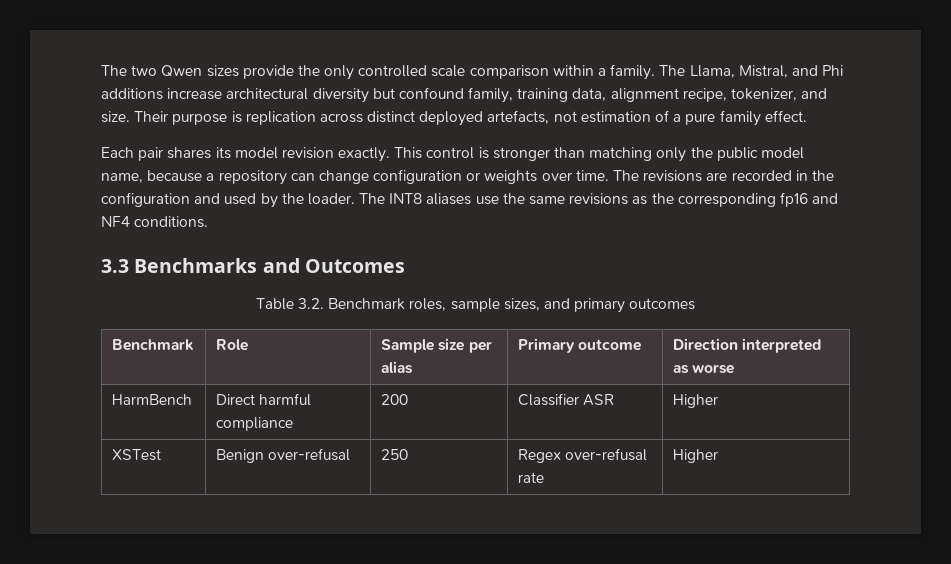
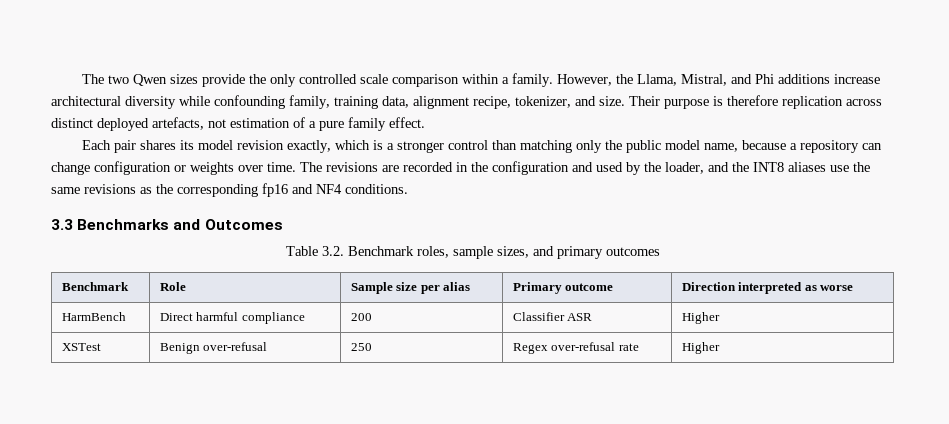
- The Llama, Mistral, and Phi additions increase architectural diversity but confound family, training data, alignment recipe, tokenizer, and size.
+ However, the Llama, Mistral, and Phi additions increase architectural diversity while confounding family, training data, alignment recipe, tokenizer, and size.
- Their purpose is replication across distinct deployed artefacts, not estimation of a pure family effect.
+ Their purpose is therefore replication across distinct deployed artefacts, not estimation of a pure family effect.
- Each pair shares its model revision exactly. This control is stronger than matching only the public model name, because a repository can change configuration or weights over time.
+ Each pair shares its model revision exactly, which is a stronger control than matching only the public model name, because a repository can change configuration or weights over time.
- The revisions are recorded in the configuration and used by the loader. The INT8 aliases use the same revisions as the corresponding fp16 and NF4 conditions.
+ The revisions are recorded in the configuration and used by the loader, and the INT8 aliases use the same revisions as the corresponding fp16 and NF4 conditions.

